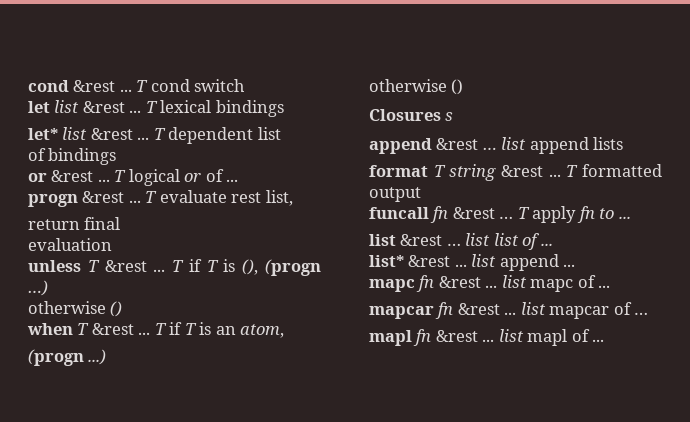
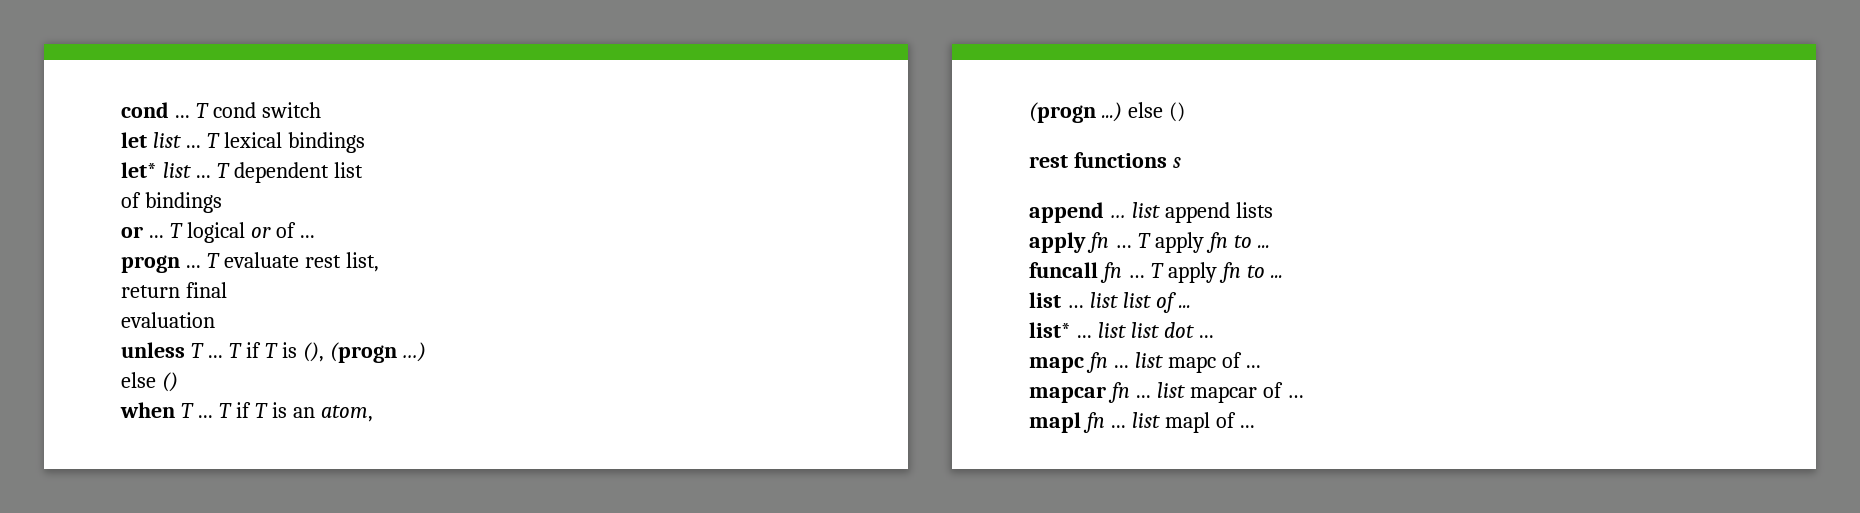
- cond &rest ...
+ cond ...
- let list &rest ...
+ let list ...
- let* list &rest ...
+ let* list ...
- or &rest ...
+ or ...
- progn &rest ...
+ progn ...
- unless T &rest ...
+ unless T ...
  T if T is (), (progn …)
- otherwise ()
+ else ()
- when T &rest ...
+ when T ...
  T if T is an atom,
- (progn ...)
- otherwise ()
- Closures s
+ (progn ...) else ()
+ rest functions s
- append &rest … list append lists
+ append … list append lists
- format T string &rest ... T formatted output
+ apply fn … T apply fn to ...
- funcall fn &rest …
+ funcall fn …
- list &rest … list list of ...
+ list … list list of ...
- list* &rest ... list append ...
+ list* ... list list dot ...
- mapc fn &rest ... list mapc of ...
+ mapc fn ... list mapc of ...
- mapcar fn &rest ... list mapcar of …
+ mapcar fn ... list mapcar of …
- mapl fn &rest ... list mapl of ...
+ mapl fn ... list mapl of ...

